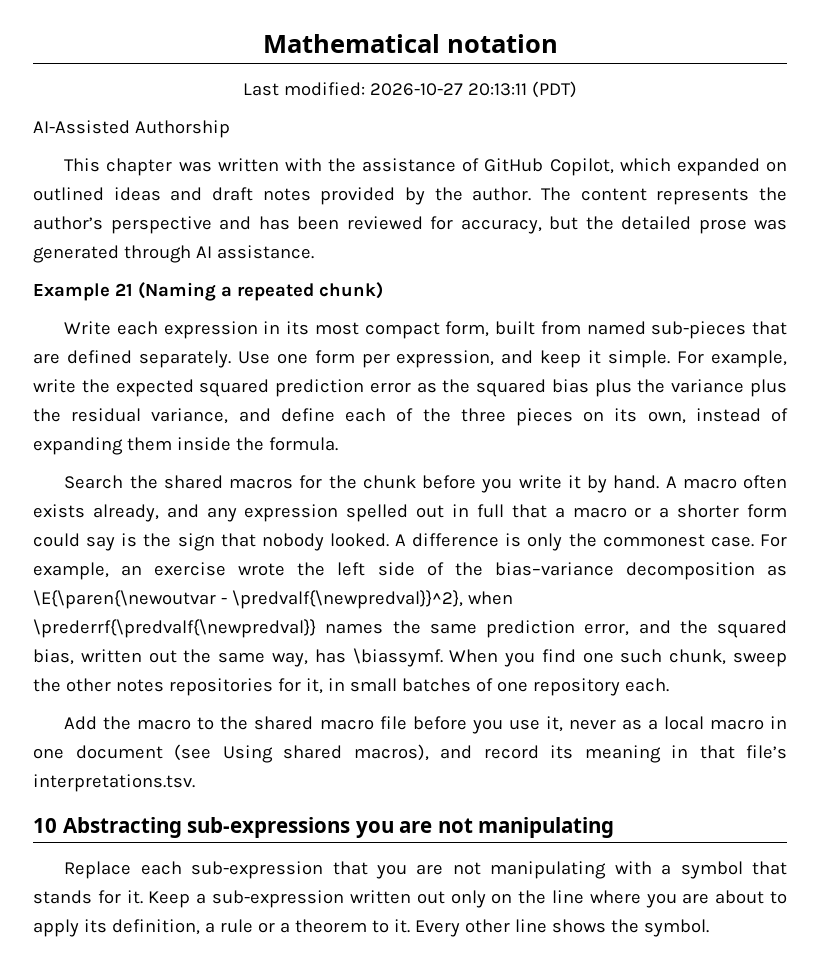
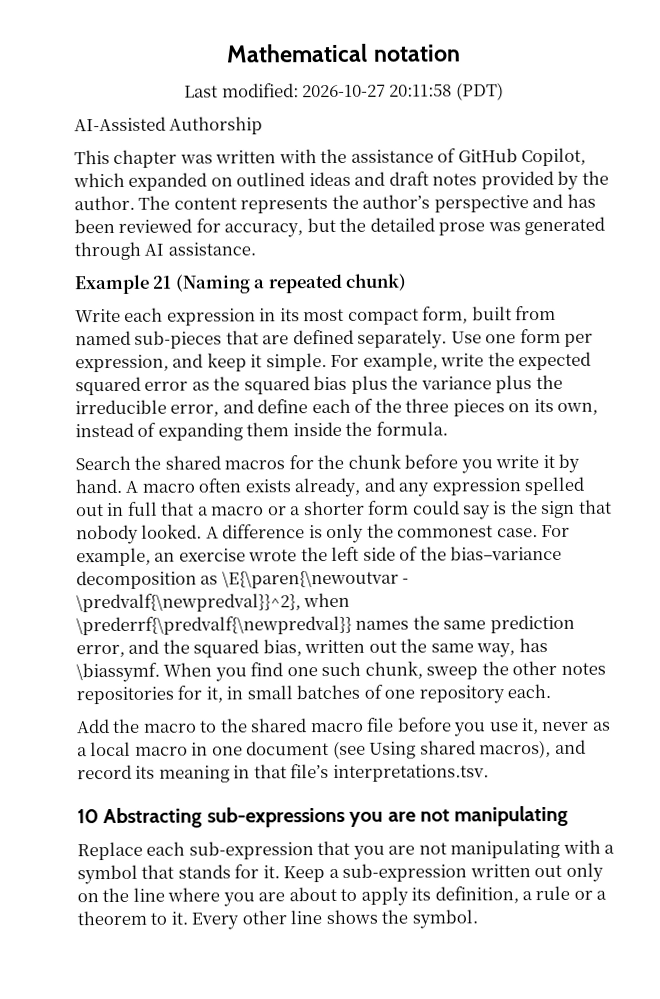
- Last modified: 2026-10-27 20:13:11 (PDT)
+ Last modified: 2026-10-27 20:11:58 (PDT)
- For example, write the expected squared prediction error as the squared bias plus the variance plus the residual variance, and define each of the three pieces on its own, instead of expanding them inside the formula.
+ For example, write the expected squared error as the squared bias plus the variance plus the irreducible error, and define each of the three pieces on its own, instead of expanding them inside the formula.

